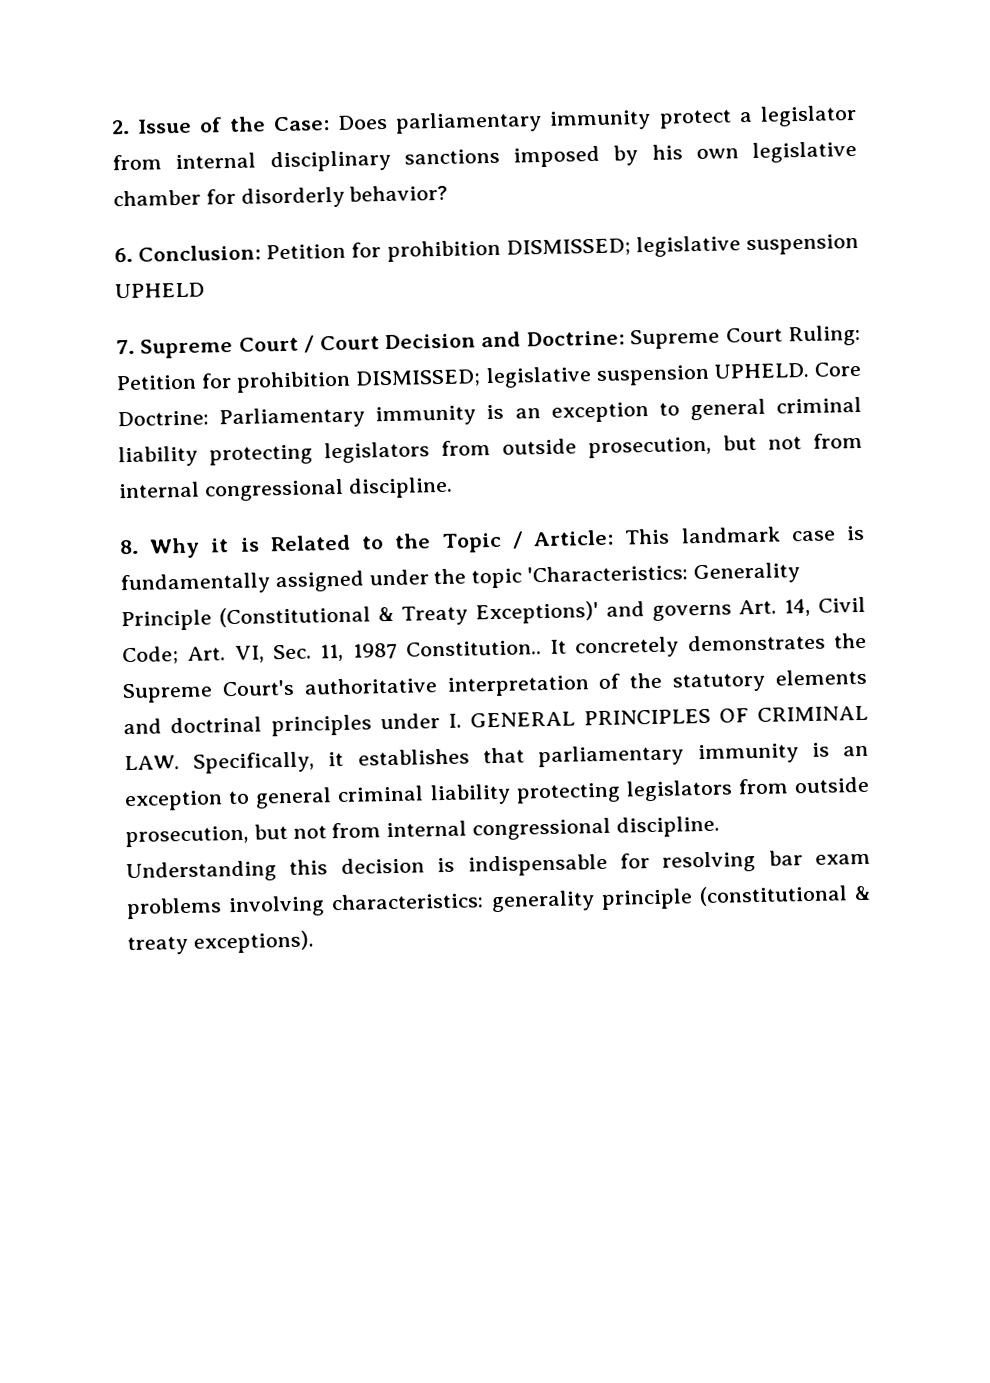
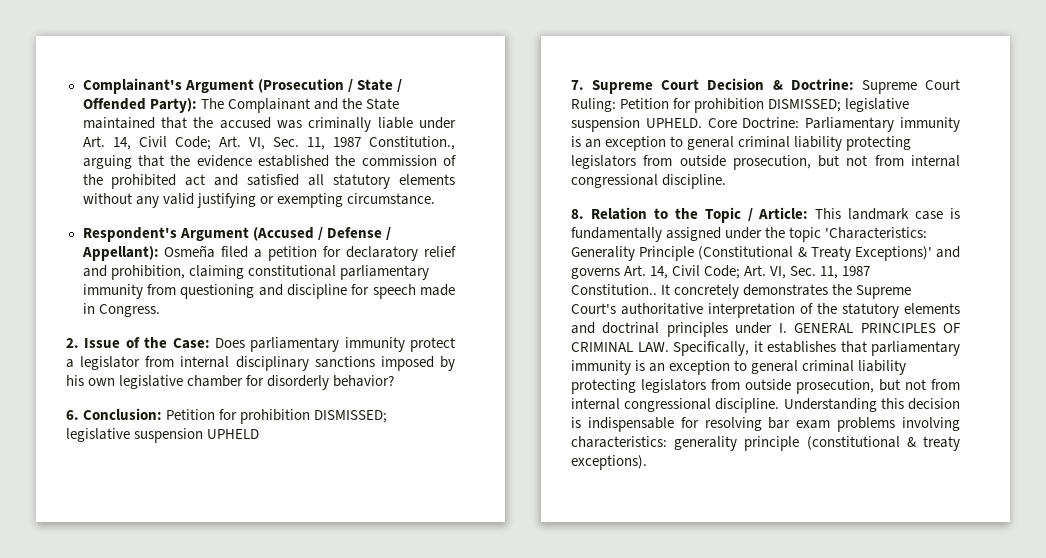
+ Complainant's Argument (Prosecution / State / Offended Party): The Complainant and the State maintained that the accused was criminally liable under Art. 14, Civil Code; Art. VI, Sec. 11, 1987 Constitution., arguing that the evidence established the commission of the prohibited act and satisfied all statutory elements without any valid justifying or exempting circumstance.
+ Respondent's Argument (Accused / Defense / Appellant): Osmeña filed a petition for declaratory relief and prohibition, claiming constitutional parliamentary immunity from questioning and discipline for speech made in Congress.
- 7. Supreme Court / Court Decision and Doctrine: Supreme Court Ruling: Petition for prohibition DISMISSED; legislative suspension UPHELD.
+ 7. Supreme Court Decision & Doctrine: Supreme Court Ruling: Petition for prohibition DISMISSED; legislative suspension UPHELD.
- 8. Why it is Related to the Topic / Article: This landmark case is fundamentally assigned under the topic 'Characteristics: Generality Principle (Constitutional & Treaty Exceptions)' and governs Art. 14, Civil Code; Art. VI, Sec. 11, 1987 Constitution..
+ 8. Relation to the Topic / Article: This landmark case is fundamentally assigned under the topic 'Characteristics: Generality Principle (Constitutional & Treaty Exceptions)' and governs Art. 14, Civil Code; Art. VI, Sec. 11, 1987 Constitution..

